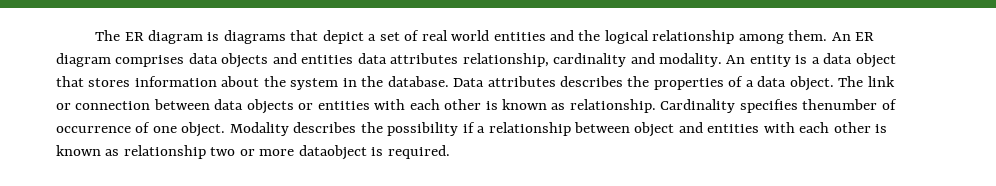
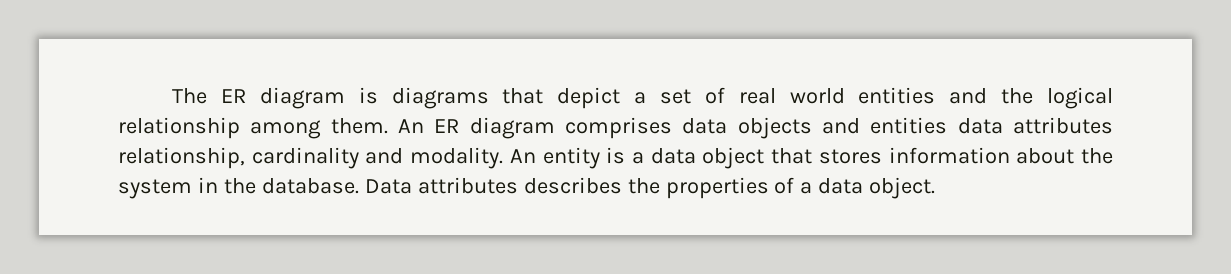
- The link or connection between data objects or entities with each other is known as relationship. Cardinality specifies thenumber of occurrence of one object. Modality describes the possibility if a relationship between object and entities with each other is known as relationship two or more dataobject is required.

